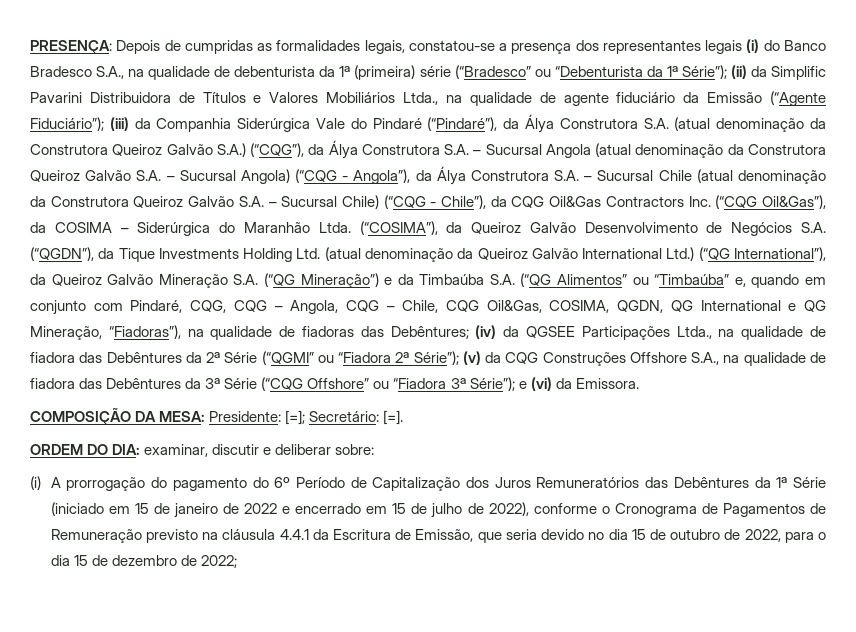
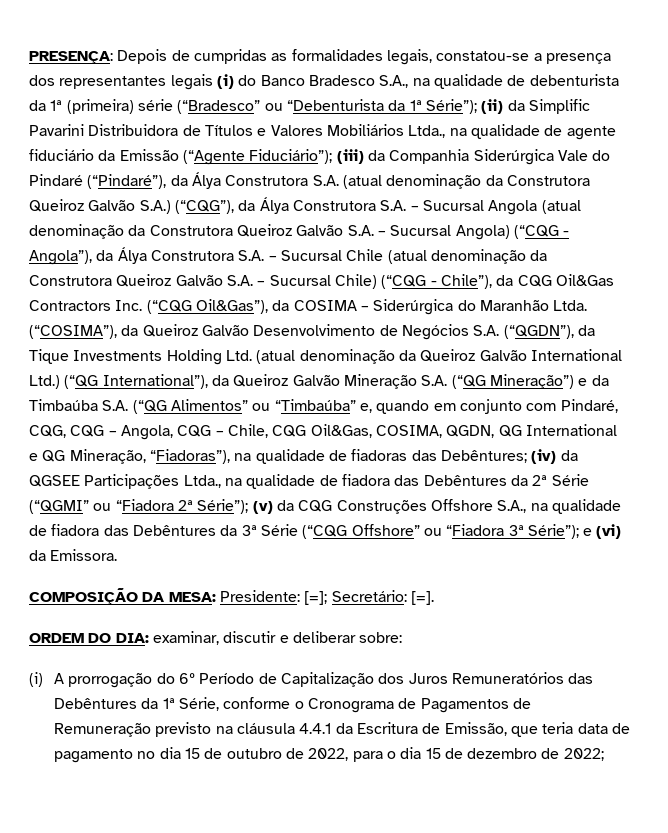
- (i) A prorrogação do pagamento do 6º Período de Capitalização dos Juros Remuneratórios das Debêntures da 1ª Série (iniciado em 15 de janeiro de 2022 e encerrado em 15 de julho de 2022), conforme o Cronograma de Pagamentos de Remuneração previsto na cláusula 4.4.1 da Escritura de Emissão, que seria devido no dia 15 de outubro de 2022, para o dia 15 de dezembro de 2022;
+ (i) A prorrogação do 6º Período de Capitalização dos Juros Remuneratórios das Debêntures da 1ª Série, conforme o Cronograma de Pagamentos de Remuneração previsto na cláusula 4.4.1 da Escritura de Emissão, que teria data de pagamento no dia 15 de outubro de 2022, para o dia 15 de dezembro de 2022;

